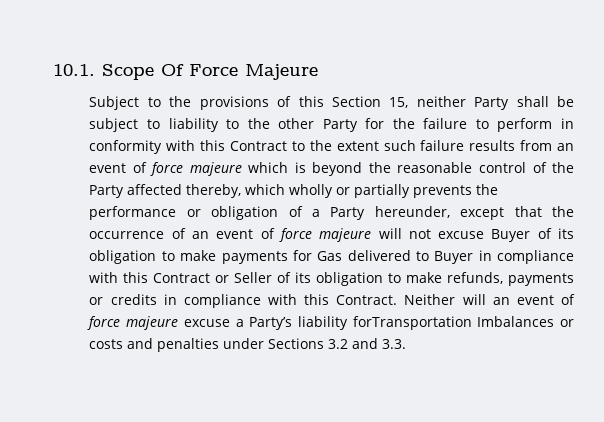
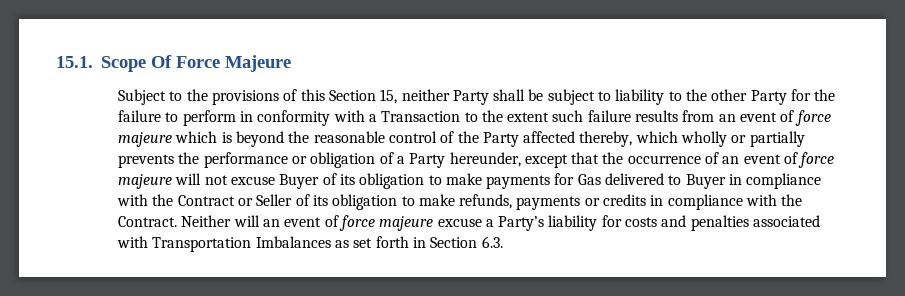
- 10.1. Scope Of Force Majeure
+ 15.1. Scope Of Force Majeure
- Subject to the provisions of this Section 15, neither Party shall be subject to liability to the other Party for the failure to perform in conformity with this Contract to the extent such failure results from an event of force majeure which is beyond the reasonable control of the Party affected thereby, which wholly or partially prevents the performance or obligation of a Party hereunder, except that the occurrence of an event of force majeure will not excuse Buyer of its obligation to make payments for Gas delivered to Buyer in compliance with this Contract or Seller of its obligation to make refunds, payments or credits in compliance with this Contract.
+ Subject to the provisions of this Section 15, neither Party shall be subject to liability to the other Party for the failure to perform in conformity with a Transaction to the extent such failure results from an event of force majeure which is beyond the reasonable control of the Party affected thereby, which wholly or partially prevents the performance or obligation of a Party hereunder, except that the occurrence of an event of force majeure will not excuse Buyer of its obligation to make payments for Gas delivered to Buyer in compliance with the Contract or Seller of its obligation to make refunds, payments or credits in compliance with the Contract.
- Neither will an event of force majeure excuse a Party’s liability forTransportation Imbalances or costs and penalties under Sections 3.2 and 3.3.
+ Neither will an event of force majeure excuse a Party’s liability for costs and penalties associated with Transportation Imbalances as set forth in Section 6.3.

